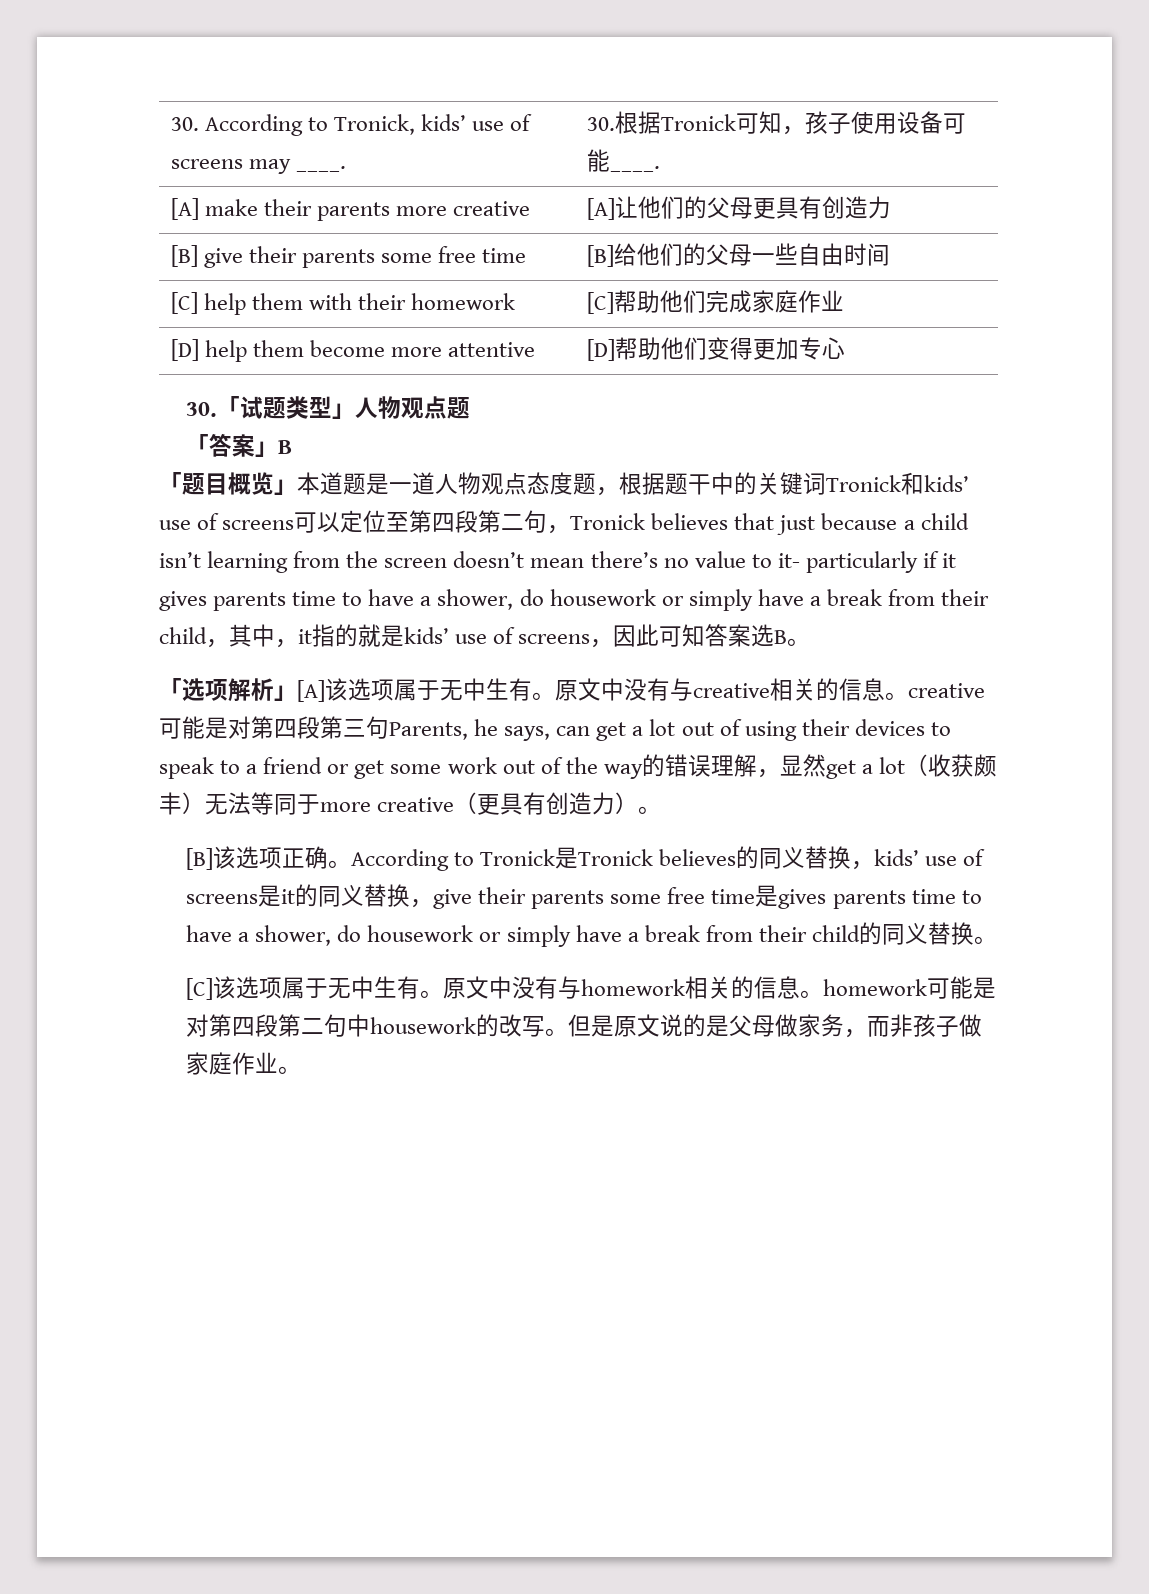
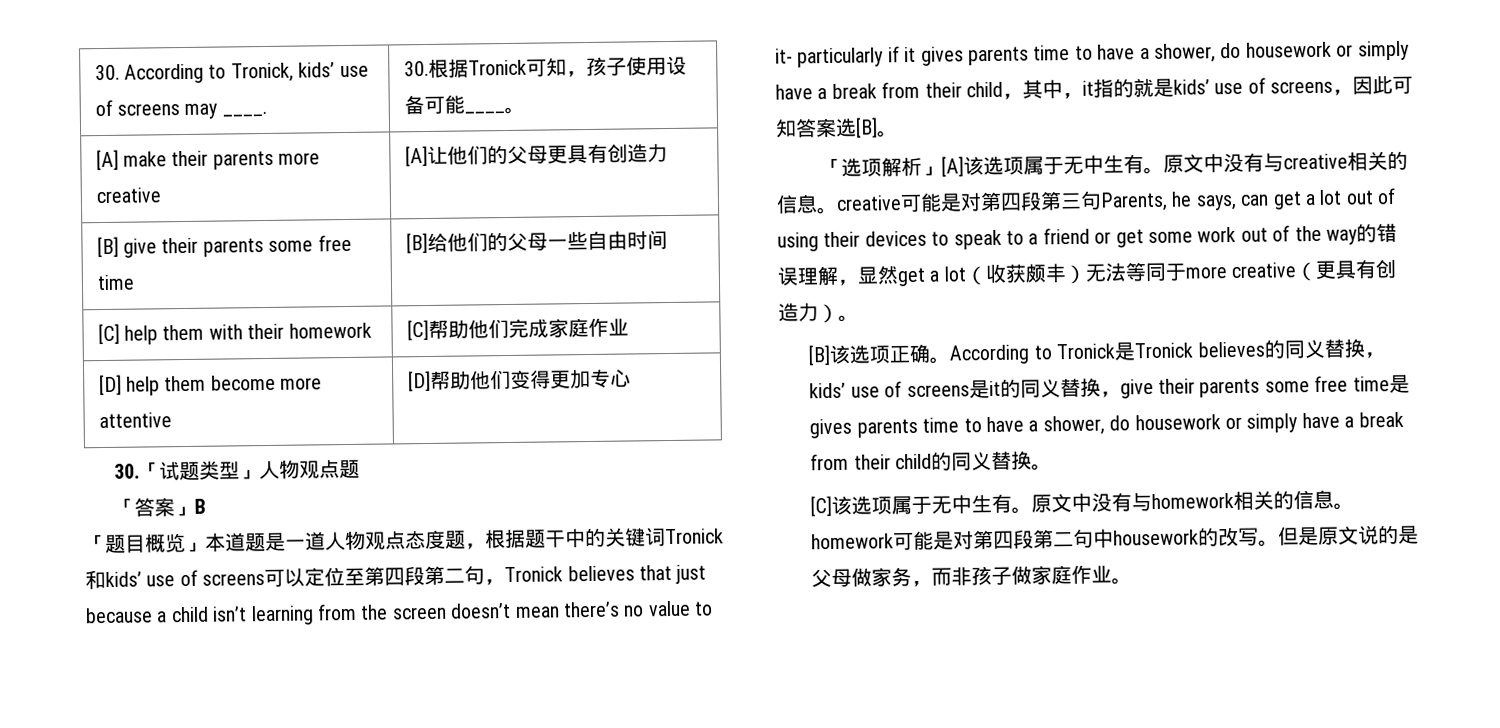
- 30. According to Tronick, kids’ use of screens may ____. | 30.根据Tronick可知，孩子使用设备可能____.
+ 30. According to Tronick, kids’ use of screens may ____. | 30.根据Tronick可知，孩子使用设备可能____。
- 「题目概览」本道题是一道人物观点态度题，根据题干中的关键词Tronick和kids’ use of screens可以定位至第四段第二句，Tronick believes that just because a child isn’t learning from the screen doesn’t mean there’s no value to it- particularly if it gives parents time to have a shower, do housework or simply have a break from their child，其中，it指的就是kids’ use of screens，因此可知答案选B。
+ 「题目概览」本道题是一道人物观点态度题，根据题干中的关键词Tronick和kids’ use of screens可以定位至第四段第二句，Tronick believes that just because a child isn’t learning from the screen doesn’t mean there’s no value to it- particularly if it gives parents time to have a shower, do housework or simply have a break from their child，其中，it指的就是kids’ use of screens，因此可知答案选[B]。

